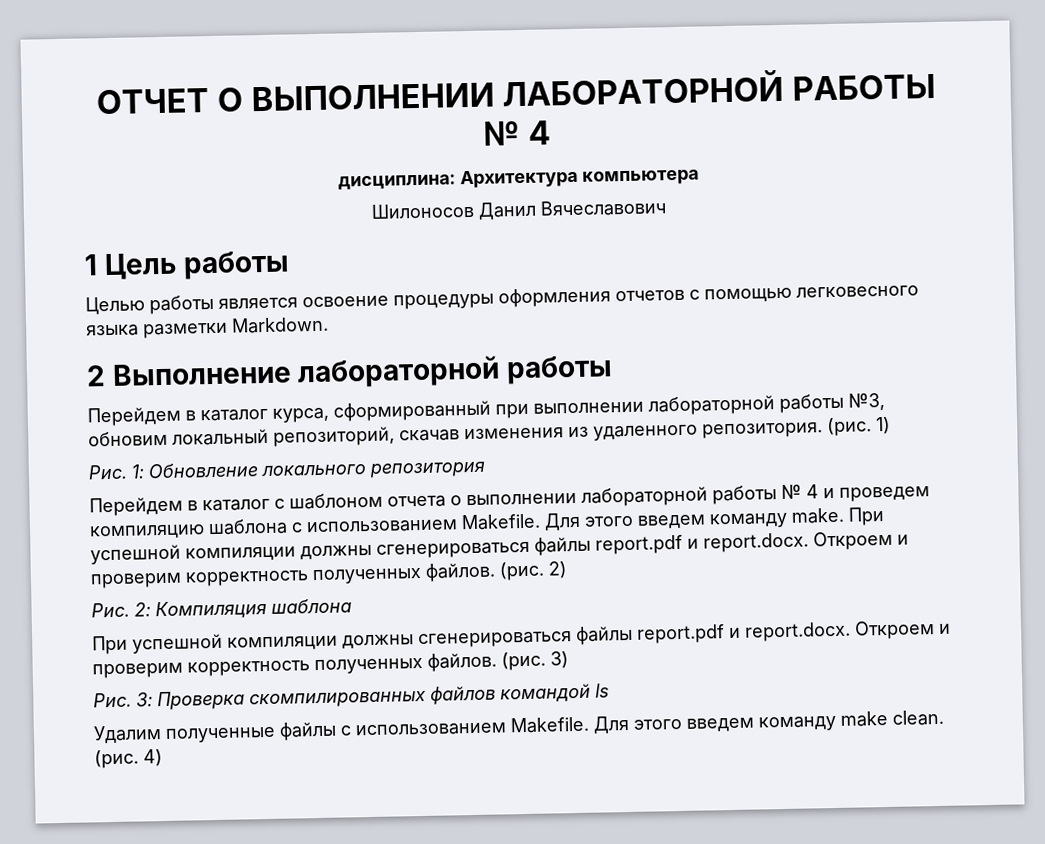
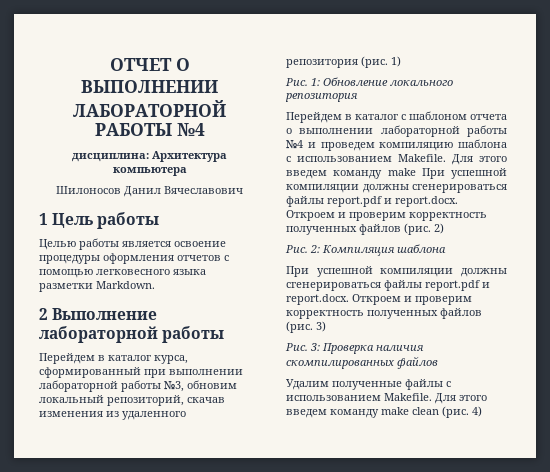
- ОТЧЕТ О ВЫПОЛНЕНИИ ЛАБОРАТОРНОЙ РАБОТЫ № 4
+ ОТЧЕТ О ВЫПОЛНЕНИИ ЛАБОРАТОРНОЙ РАБОТЫ №4
- Перейдем в каталог курса, сформированный при выполнении лабораторной работы №3, обновим локальный репозиторий, скачав изменения из удаленного репозитория. (рис.
+ Перейдем в каталог курса, сформированный при выполнении лабораторной работы №3, обновим локальный репозиторий, скачав изменения из удаленного репозитория (рис.
- Перейдем в каталог с шаблоном отчета о выполнении лабораторной работы № 4 и проведем компиляцию шаблона с использованием Makefile.
+ Перейдем в каталог с шаблоном отчета о выполнении лабораторной работы №4 и проведем компиляцию шаблона с использованием Makefile.
- Для этого введем команду make. При успешной компиляции должны сгенерироваться файлы report.pdf и report.docx. Откроем и проверим корректность полученных файлов. (рис.
+ Для этого введем команду make При успешной компиляции должны сгенерироваться файлы report.pdf и report.docx. Откроем и проверим корректность полученных файлов (рис.
  Рис. 2: Компиляция шаблона
- При успешной компиляции должны сгенерироваться файлы report.pdf и report.docx. Откроем и проверим корректность полученных файлов. (рис.
+ При успешной компиляции должны сгенерироваться файлы report.pdf и report.docx. Откроем и проверим корректность полученных файлов (рис.
- Рис. 3: Проверка скомпилированных файлов командой ls
+ Рис. 3: Проверка наличия скомпилированных файлов
- Для этого введем команду make clean. (рис.
+ Для этого введем команду make clean (рис.

